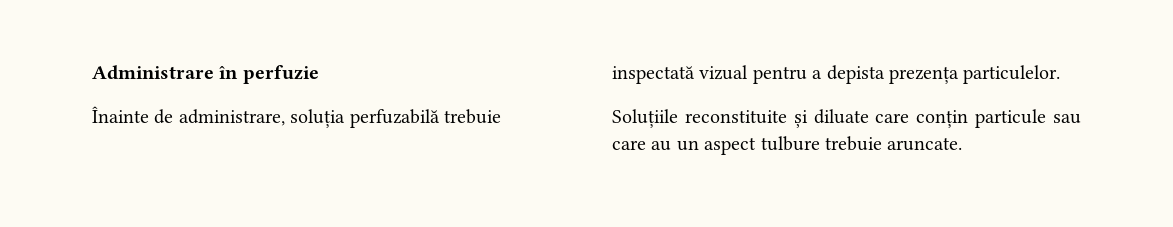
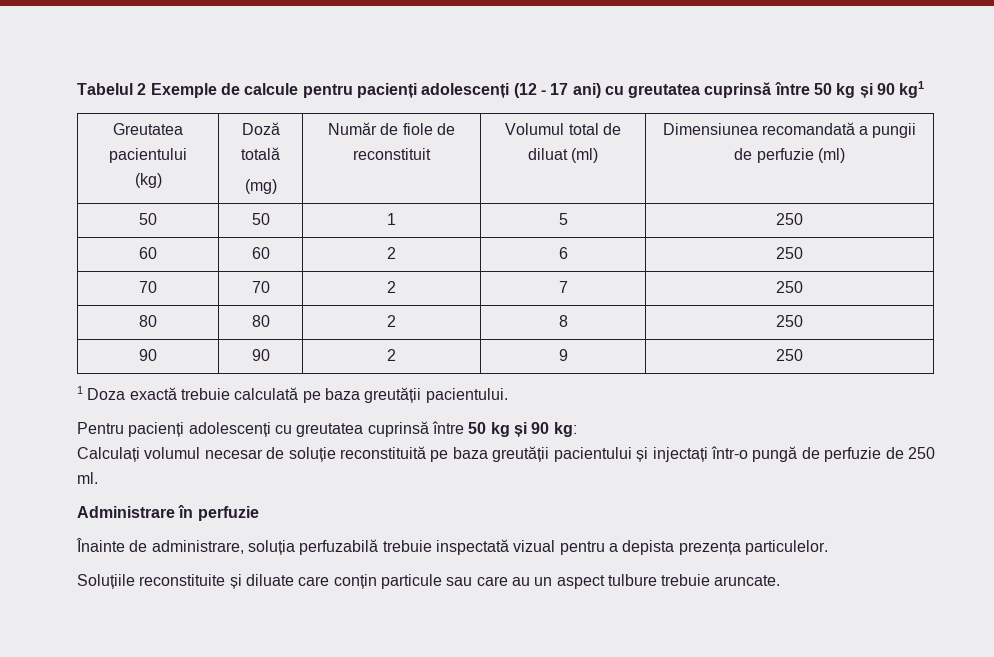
+ Tabelul 2 Exemple de calcule pentru pacienți adolescenți (12 - 17 ani) cu greutatea cuprinsă între 50 kg și 90 kg1
+ Greutatea pacientului
+ (kg) | Doză totală
+ (mg) | Număr de fiole de reconstituit | Volumul total de diluat (ml) | Dimensiunea recomandată a pungii de perfuzie (ml)
+ 50 | 50 | 1 | 5 | 250
+ 60 | 60 | 2 | 6 | 250
+ 70 | 70 | 2 | 7 | 250
+ 80 | 80 | 2 | 8 | 250
+ 90 | 90 | 2 | 9 | 250
+ 1 Doza exactă trebuie calculată pe baza greutății pacientului.
+ Pentru pacienți adolescenți cu greutatea cuprinsă între 50 kg și 90 kg:
+ Calculați volumul necesar de soluție reconstituită pe baza greutății pacientului și injectați într-o pungă de perfuzie de 250 ml.

